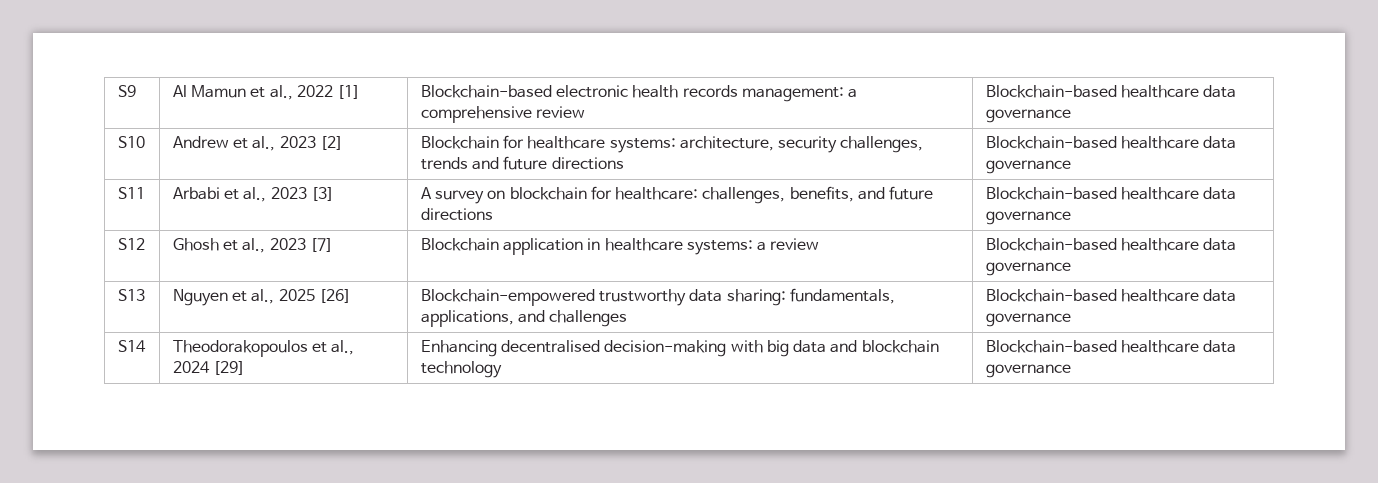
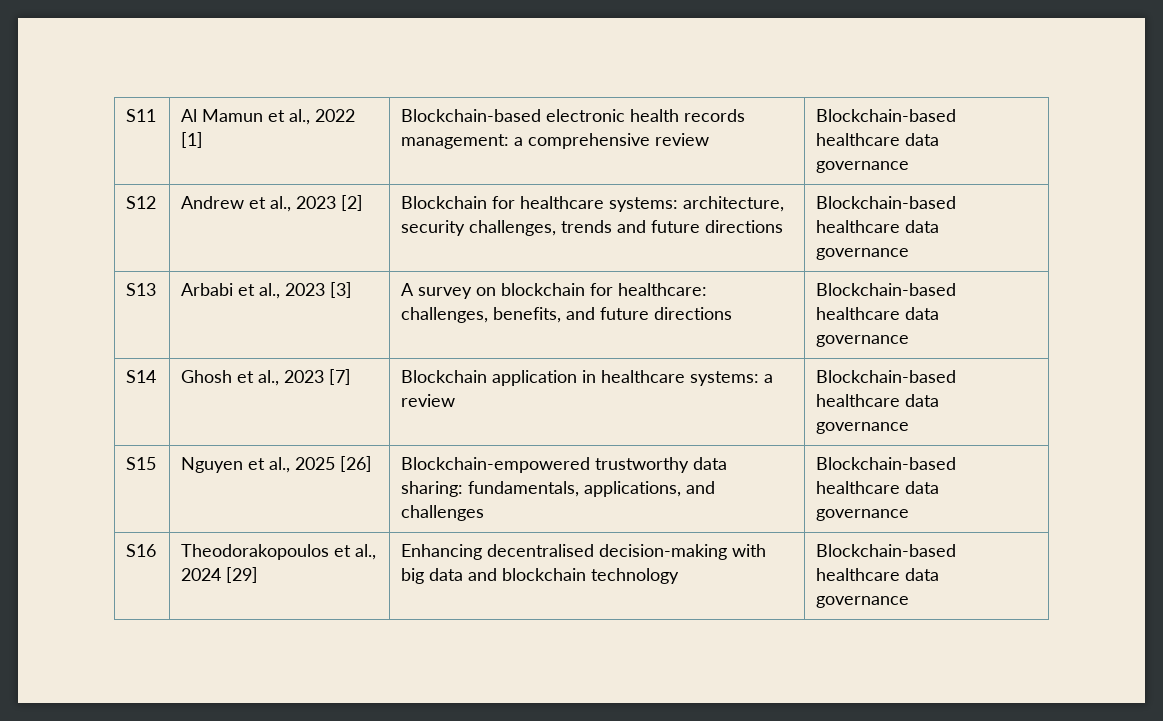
- S9 | Al Mamun et al., 2022 [1] | Blockchain-based electronic health records management: a comprehensive review | Blockchain-based healthcare data governance
+ S11 | Al Mamun et al., 2022 [1] | Blockchain-based electronic health records management: a comprehensive review | Blockchain-based healthcare data governance
- S10 | Andrew et al., 2023 [2] | Blockchain for healthcare systems: architecture, security challenges, trends and future directions | Blockchain-based healthcare data governance
+ S12 | Andrew et al., 2023 [2] | Blockchain for healthcare systems: architecture, security challenges, trends and future directions | Blockchain-based healthcare data governance
- S11 | Arbabi et al., 2023 [3] | A survey on blockchain for healthcare: challenges, benefits, and future directions | Blockchain-based healthcare data governance
+ S13 | Arbabi et al., 2023 [3] | A survey on blockchain for healthcare: challenges, benefits, and future directions | Blockchain-based healthcare data governance
- S12 | Ghosh et al., 2023 [7] | Blockchain application in healthcare systems: a review | Blockchain-based healthcare data governance
+ S14 | Ghosh et al., 2023 [7] | Blockchain application in healthcare systems: a review | Blockchain-based healthcare data governance
- S13 | Nguyen et al., 2025 [26] | Blockchain-empowered trustworthy data sharing: fundamentals, applications, and challenges | Blockchain-based healthcare data governance
+ S15 | Nguyen et al., 2025 [26] | Blockchain-empowered trustworthy data sharing: fundamentals, applications, and challenges | Blockchain-based healthcare data governance
- S14 | Theodorakopoulos et al., 2024 [29] | Enhancing decentralised decision-making with big data and blockchain technology | Blockchain-based healthcare data governance
+ S16 | Theodorakopoulos et al., 2024 [29] | Enhancing decentralised decision-making with big data and blockchain technology | Blockchain-based healthcare data governance

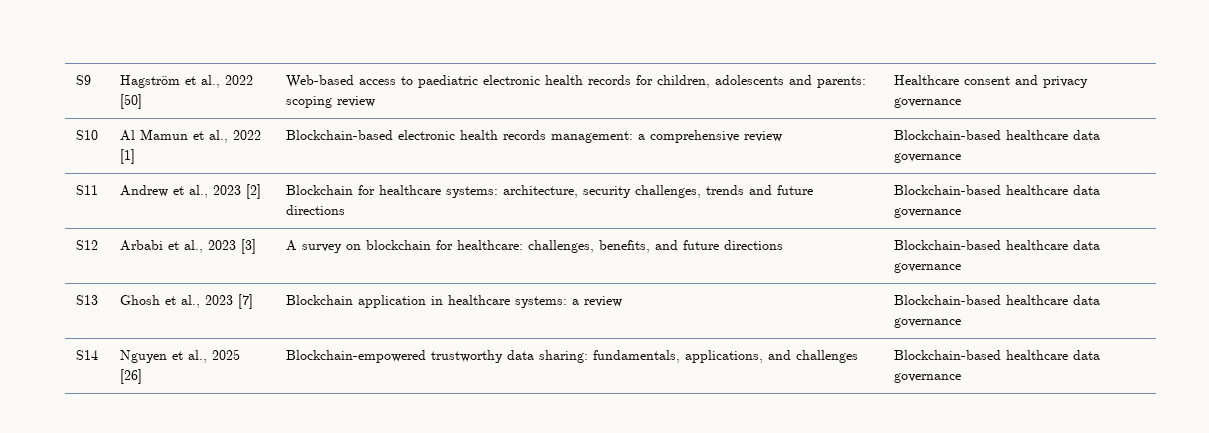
- S11 | Al Mamun et al., 2022 [1] | Blockchain-based electronic health records management: a comprehensive review | Blockchain-based healthcare data governance
+ S9 | Hagström et al., 2022 [50] | Web-based access to paediatric electronic health records for children, adolescents and parents: scoping review | Healthcare consent and privacy governance
+ S10 | Al Mamun et al., 2022 [1] | Blockchain-based electronic health records management: a comprehensive review | Blockchain-based healthcare data governance
- S12 | Andrew et al., 2023 [2] | Blockchain for healthcare systems: architecture, security challenges, trends and future directions | Blockchain-based healthcare data governance
+ S11 | Andrew et al., 2023 [2] | Blockchain for healthcare systems: architecture, security challenges, trends and future directions | Blockchain-based healthcare data governance
- S13 | Arbabi et al., 2023 [3] | A survey on blockchain for healthcare: challenges, benefits, and future directions | Blockchain-based healthcare data governance
+ S12 | Arbabi et al., 2023 [3] | A survey on blockchain for healthcare: challenges, benefits, and future directions | Blockchain-based healthcare data governance
- S14 | Ghosh et al., 2023 [7] | Blockchain application in healthcare systems: a review | Blockchain-based healthcare data governance
+ S13 | Ghosh et al., 2023 [7] | Blockchain application in healthcare systems: a review | Blockchain-based healthcare data governance
- S15 | Nguyen et al., 2025 [26] | Blockchain-empowered trustworthy data sharing: fundamentals, applications, and challenges | Blockchain-based healthcare data governance
+ S14 | Nguyen et al., 2025 [26] | Blockchain-empowered trustworthy data sharing: fundamentals, applications, and challenges | Blockchain-based healthcare data governance
- S16 | Theodorakopoulos et al., 2024 [29] | Enhancing decentralised decision-making with big data and blockchain technology | Blockchain-based healthcare data governance

